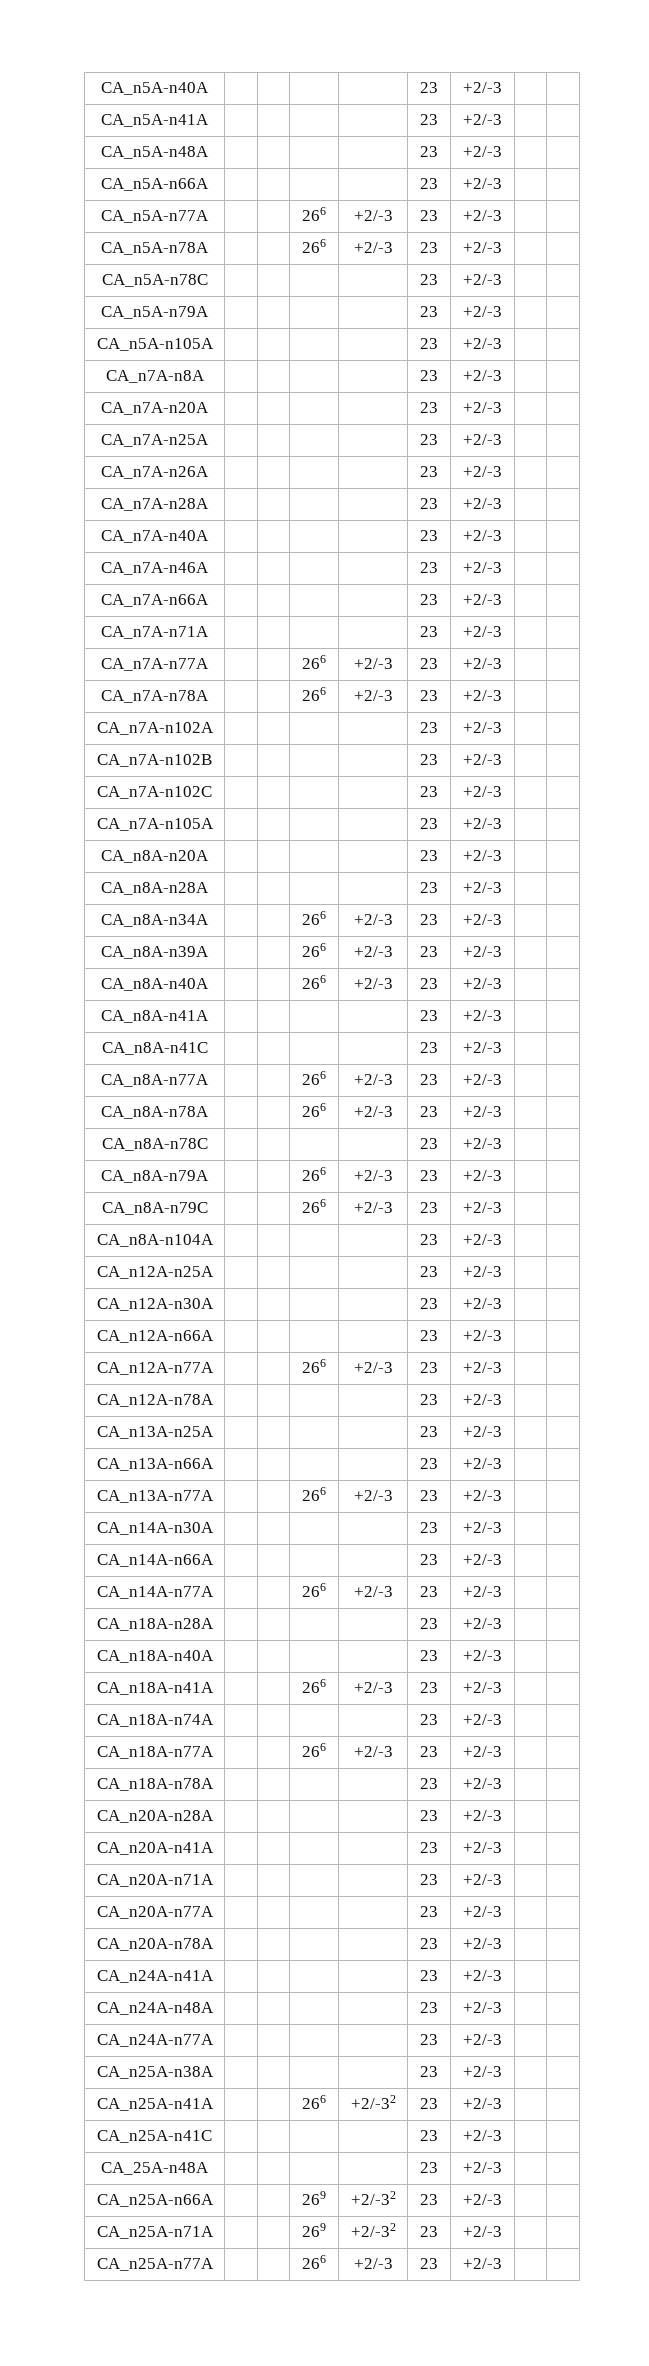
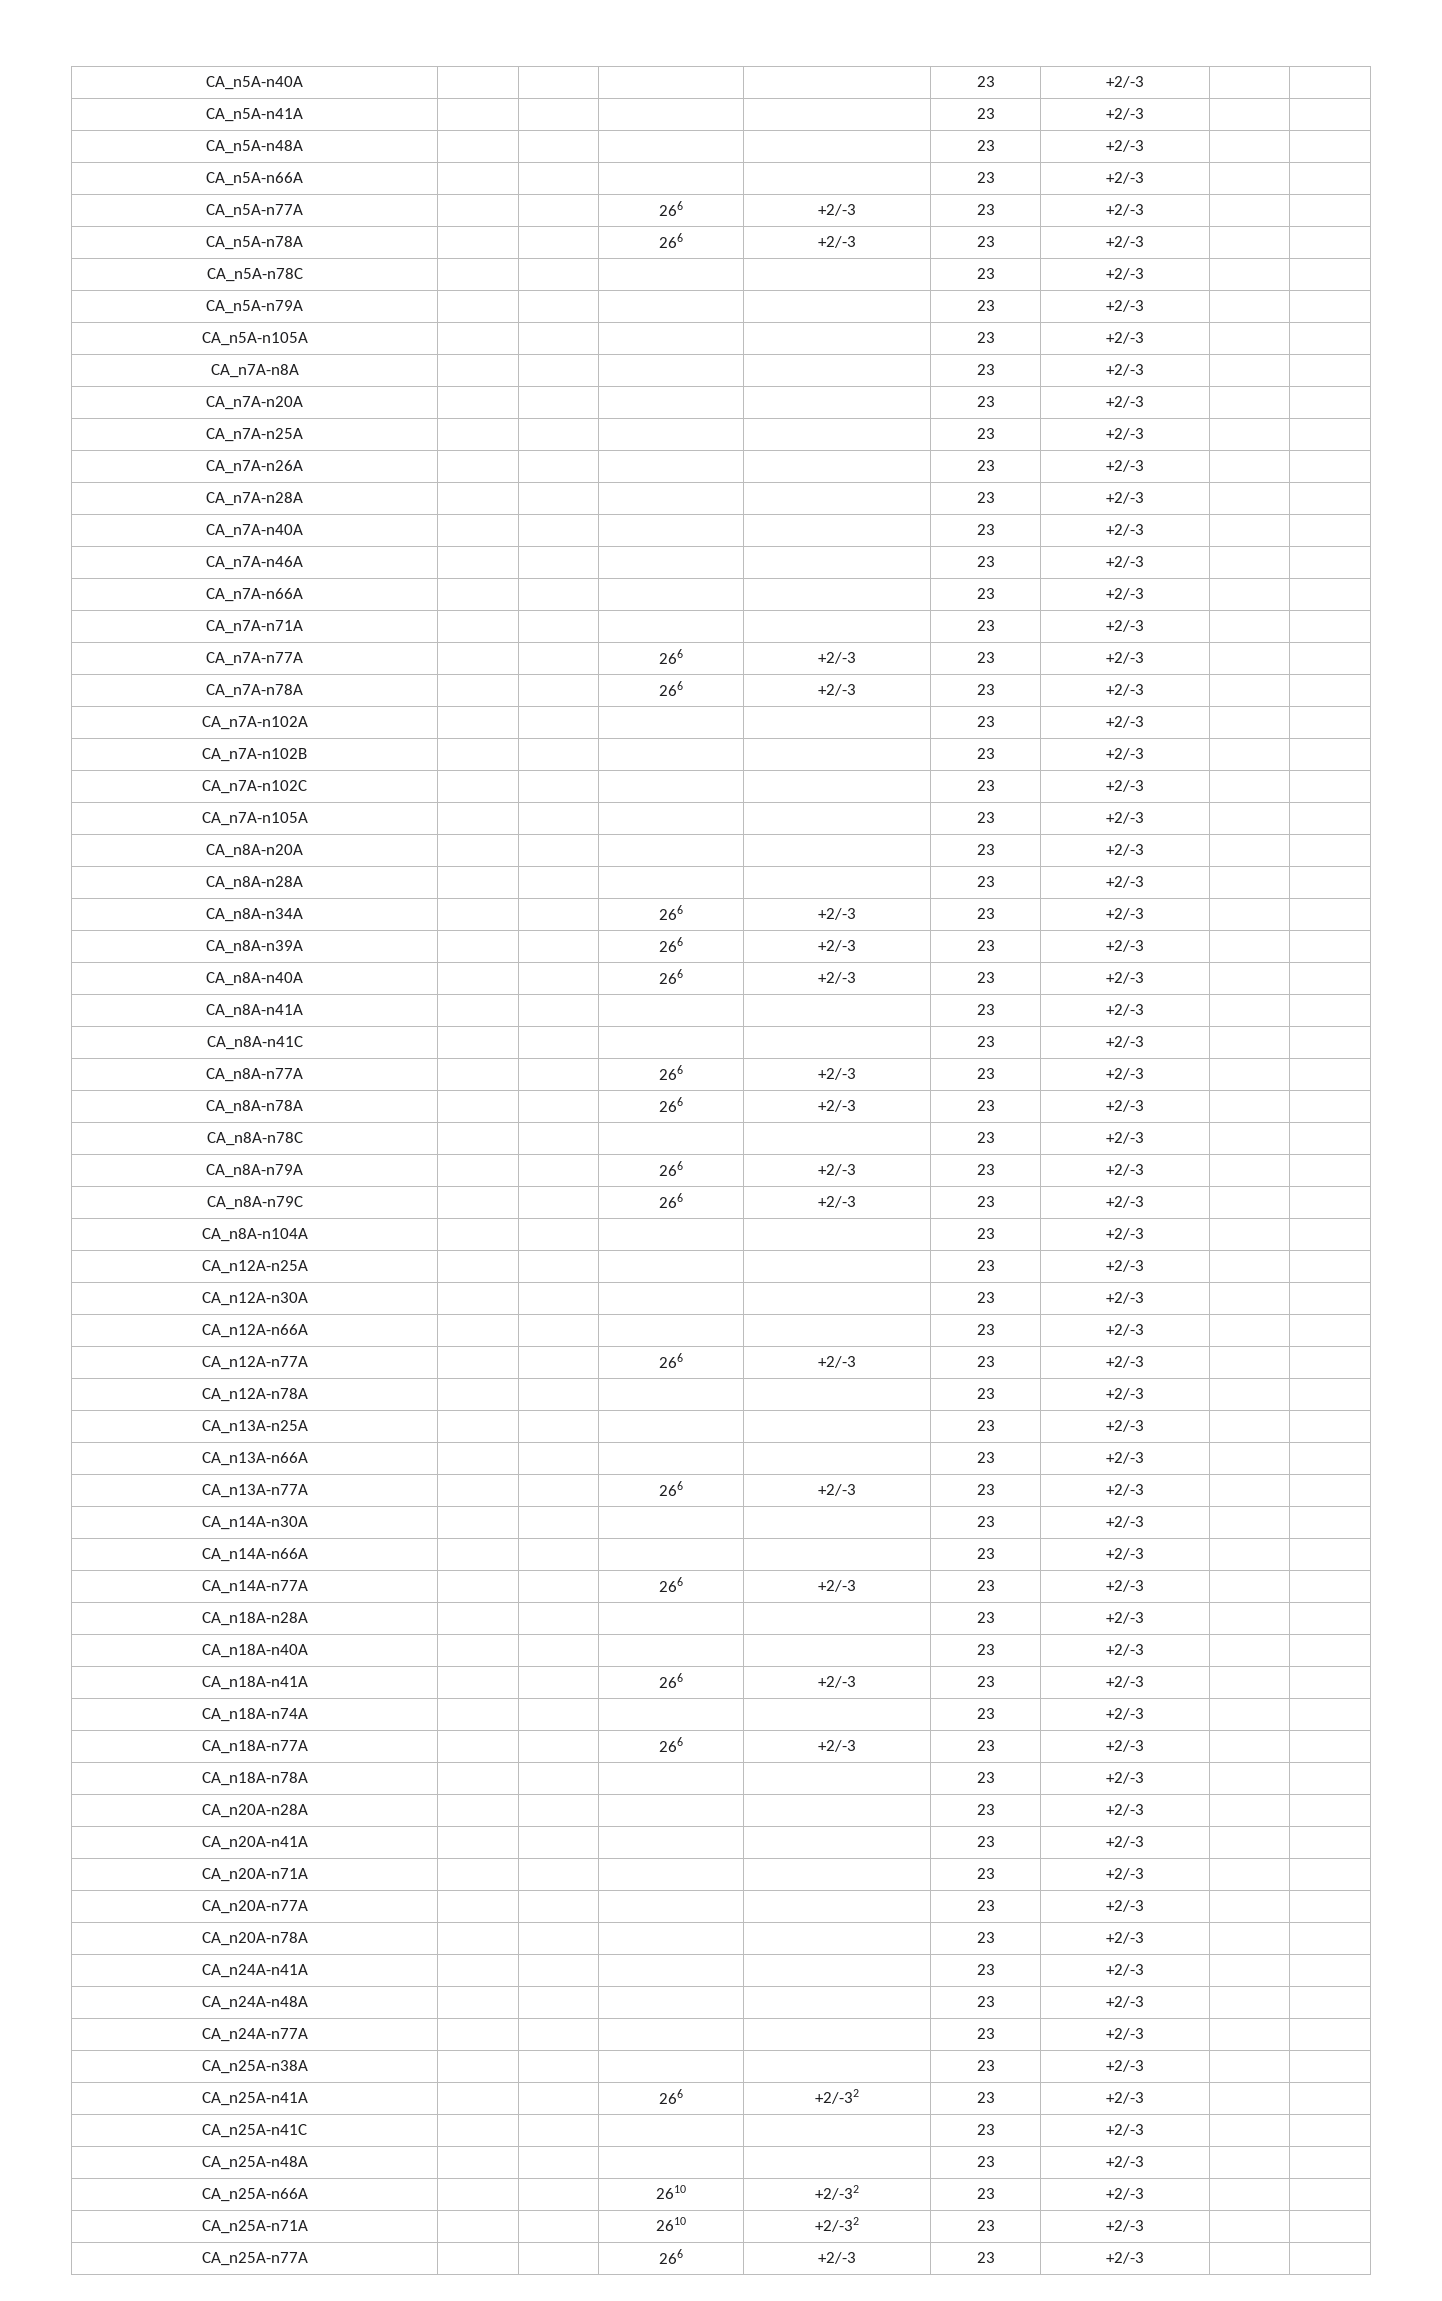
- CA_25A-n48A | | | | | 23 | +2/-3 | |
+ CA_n25A-n48A | | | | | 23 | +2/-3 | |
- CA_n25A-n66A | | | 269 | +2/-32 | 23 | +2/-3 | |
+ CA_n25A-n66A | | | 2610 | +2/-32 | 23 | +2/-3 | |
- CA_n25A-n71A | | | 269 | +2/-32 | 23 | +2/-3 | |
+ CA_n25A-n71A | | | 2610 | +2/-32 | 23 | +2/-3 | |

